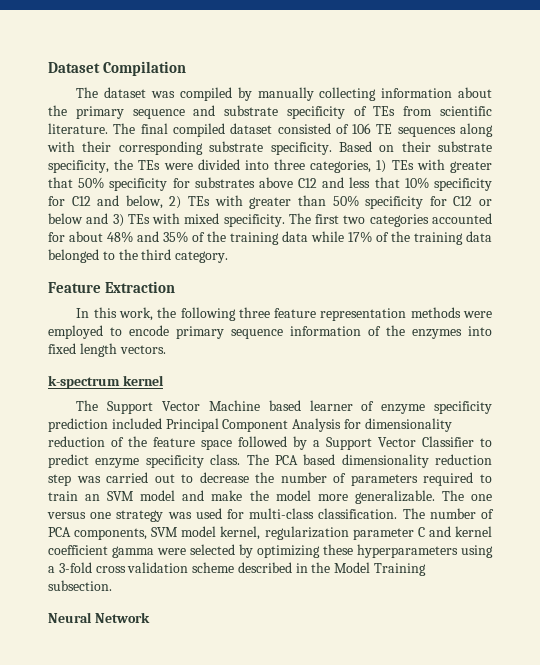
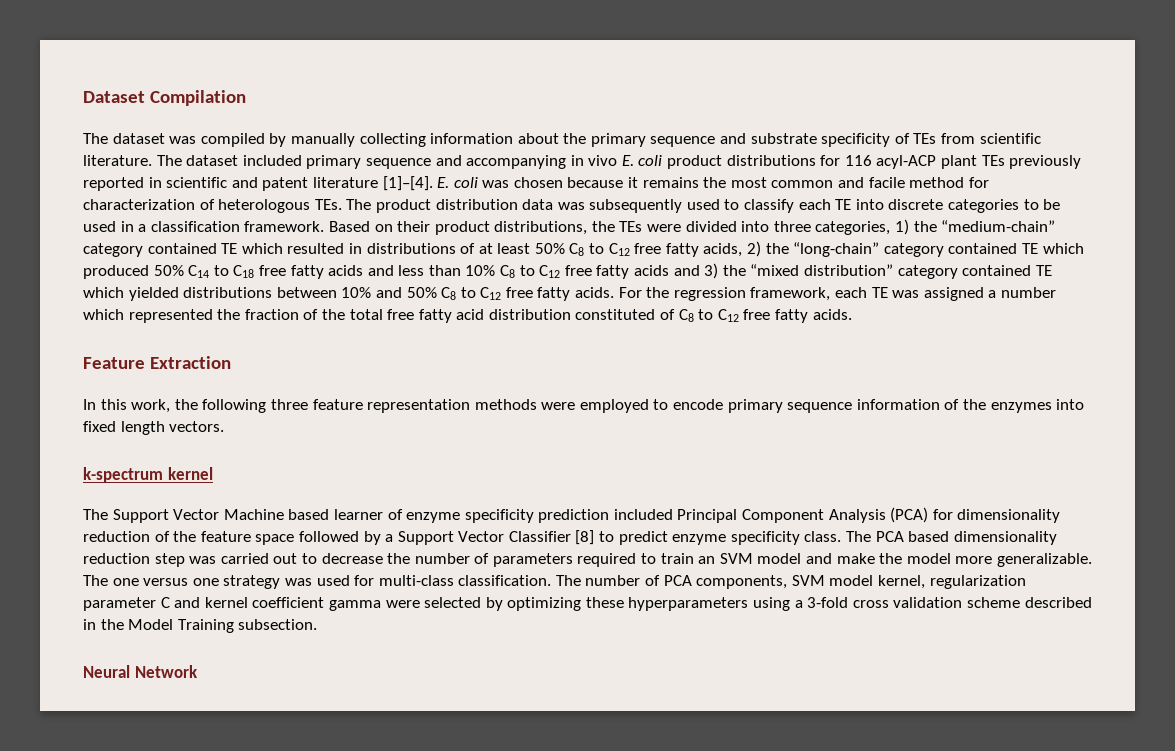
- The final compiled dataset consisted of 106 TE sequences along with their corresponding substrate specificity.
+ The dataset included primary sequence and accompanying in vivo E. coli product distributions for 116 acyl-ACP plant TEs previously reported in scientific and patent literature [1]–[4]. E. coli was chosen because it remains the most common and facile method for characterization of heterologous TEs. The product distribution data was subsequently used to classify each TE into discrete categories to be used in a classification framework.
- Based on their substrate specificity, the TEs were divided into three categories, 1) TEs with greater that 50% specificity for substrates above C12 and less that 10% specificity for C12 and below, 2) TEs with greater than 50% specificity for C12 or below and 3) TEs with mixed specificity. The first two categories accounted for about 48% and 35% of the training data while 17% of the training data belonged to the third category.
+ Based on their product distributions, the TEs were divided into three categories, 1) the “medium-chain” category contained TE which resulted in distributions of at least 50% C8 to C12 free fatty acids, 2) the “long-chain” category contained TE which produced 50% C14 to C18 free fatty acids and less than 10% C8 to C12 free fatty acids and 3) the “mixed distribution” category contained TE which yielded distributions between 10% and 50% C8 to C12 free fatty acids. For the regression framework, each TE was assigned a number which represented the fraction of the total free fatty acid distribution constituted of C8 to C12 free fatty acids.
- The Support Vector Machine based learner of enzyme specificity prediction included Principal Component Analysis for dimensionality reduction of the feature space followed by a Support Vector Classifier to predict enzyme specificity class.
+ The Support Vector Machine based learner of enzyme specificity prediction included Principal Component Analysis (PCA) for dimensionality reduction of the feature space followed by a Support Vector Classifier [8] to predict enzyme specificity class.

